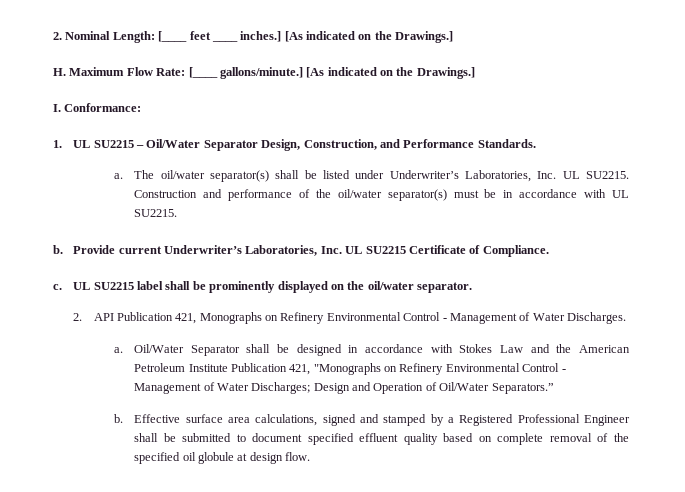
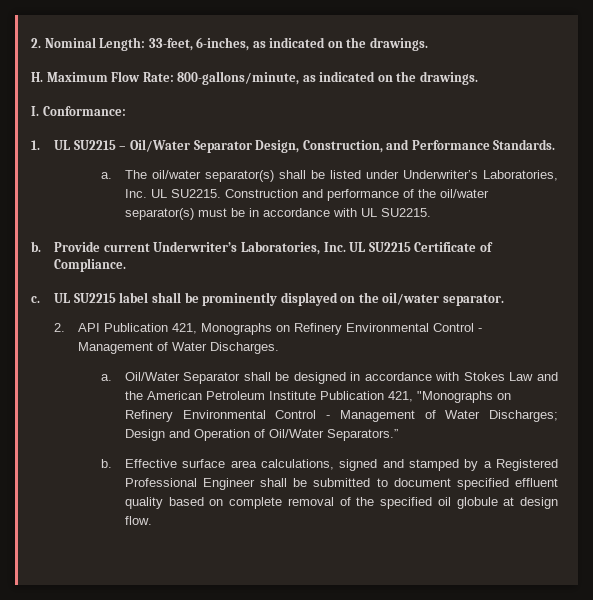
- 2. Nominal Length: [____ feet ____ inches.] [As indicated on the Drawings.]
+ 2. Nominal Length: 33-feet, 6-inches, as indicated on the drawings.
- H. Maximum Flow Rate: [____ gallons/minute.] [As indicated on the Drawings.]
+ H. Maximum Flow Rate: 800-gallons/minute, as indicated on the drawings.

